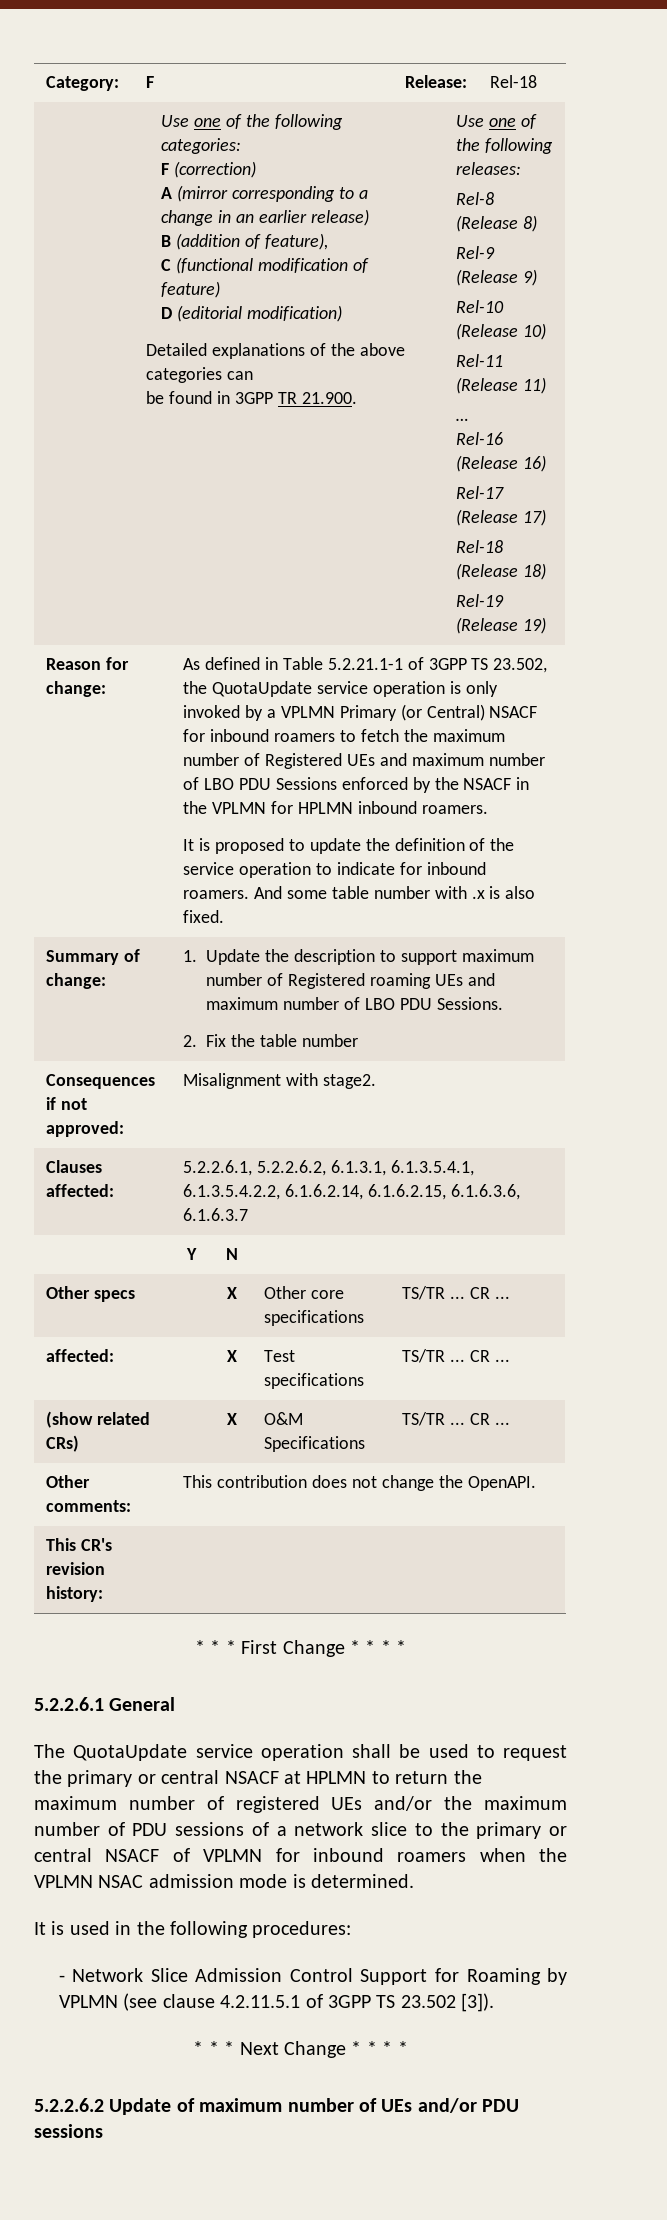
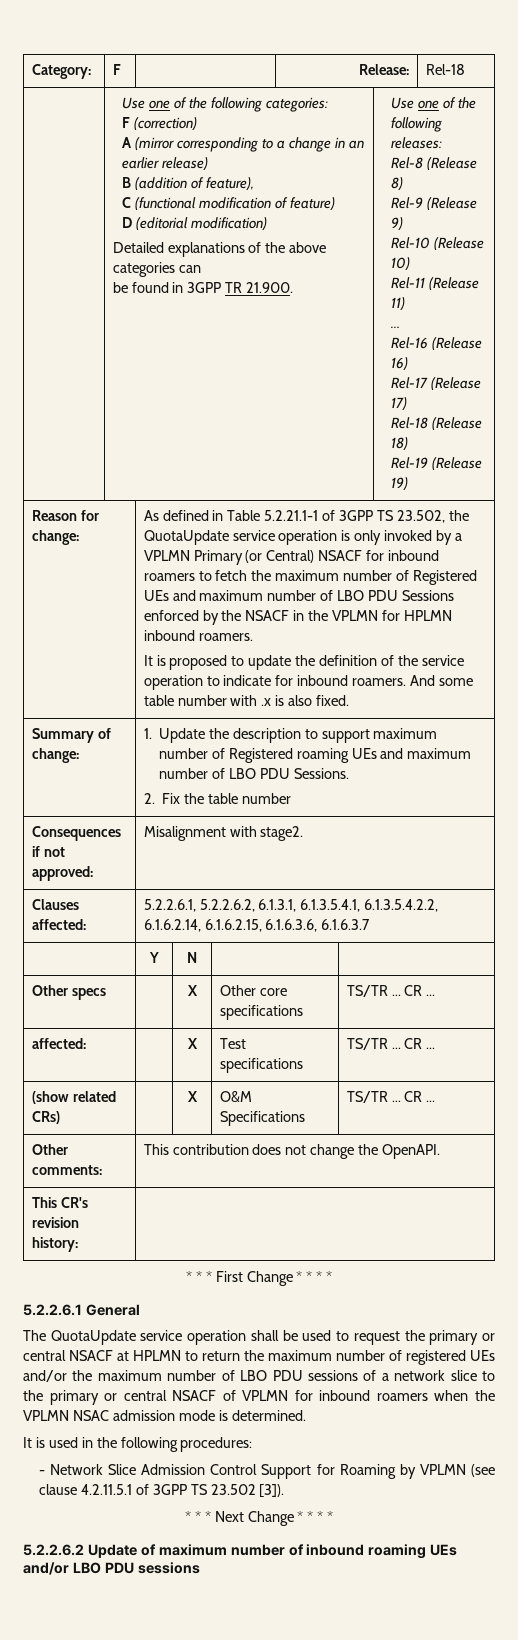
- The QuotaUpdate service operation shall be used to request the primary or central NSACF at HPLMN to return the maximum number of registered UEs and/or the maximum number of PDU sessions of a network slice to the primary or central NSACF of VPLMN for inbound roamers when the VPLMN NSAC admission mode is determined.
+ The QuotaUpdate service operation shall be used to request the primary or central NSACF at HPLMN to return the maximum number of registered UEs and/or the maximum number of LBO PDU sessions of a network slice to the primary or central NSACF of VPLMN for inbound roamers when the VPLMN NSAC admission mode is determined.
- 5.2.2.6.2 Update of maximum number of UEs and/or PDU sessions
+ 5.2.2.6.2 Update of maximum number of inbound roaming UEs and/or LBO PDU sessions

